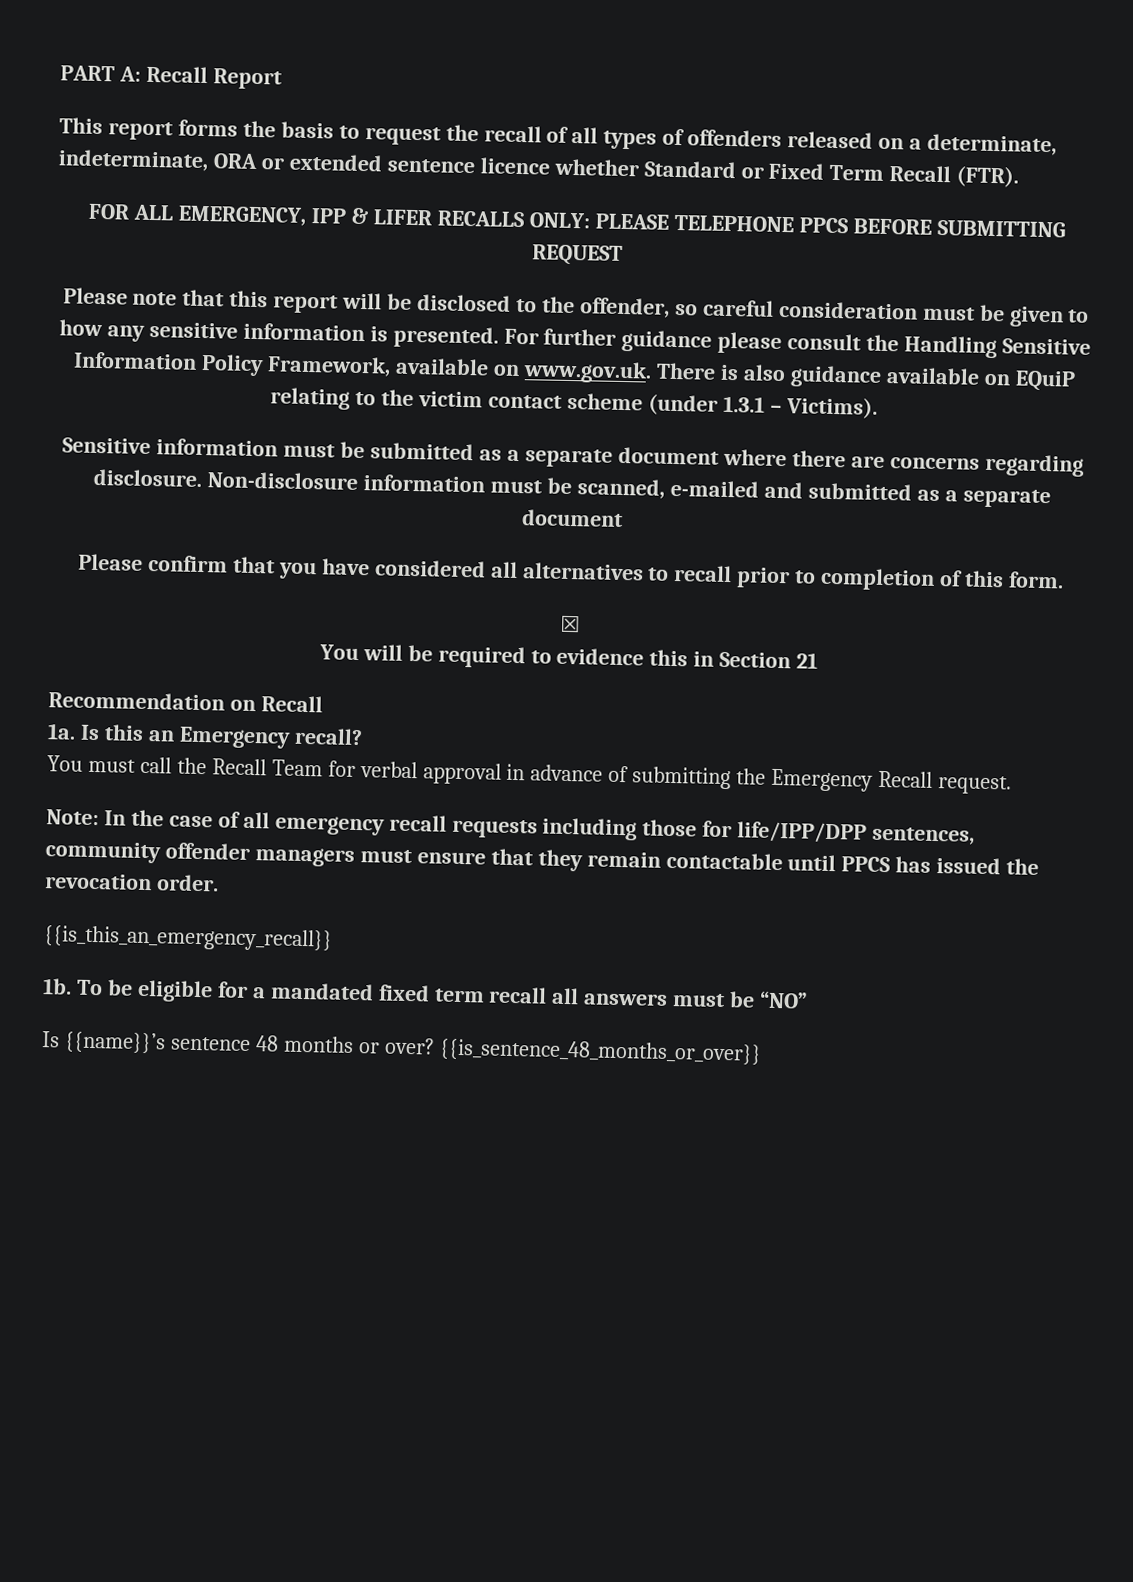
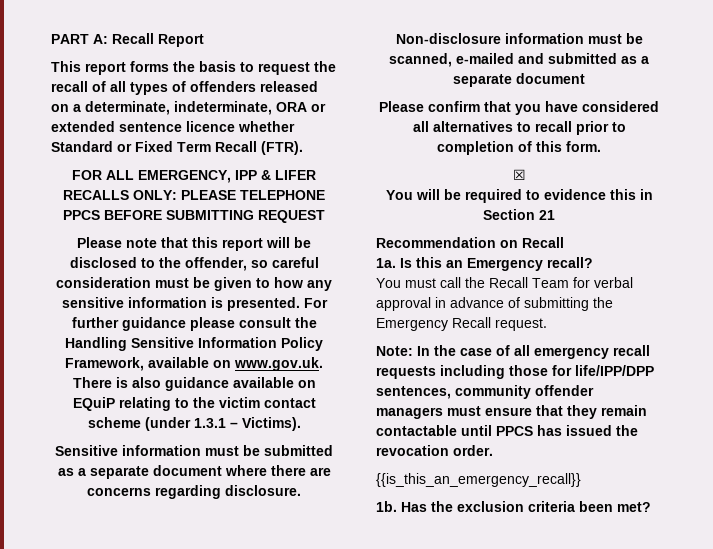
- To be eligible for a mandated fixed term recall all answers must be “NO”
- Is {{name}}’s sentence 48 months or over? {{is_sentence_48_months_or_over}}
+ Has the exclusion criteria been met?

